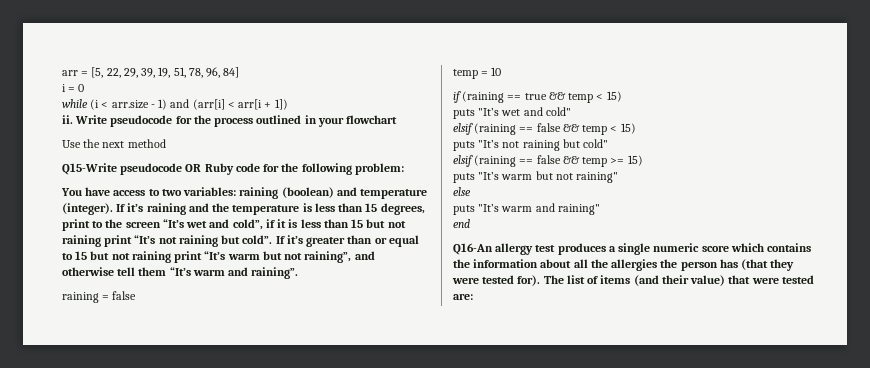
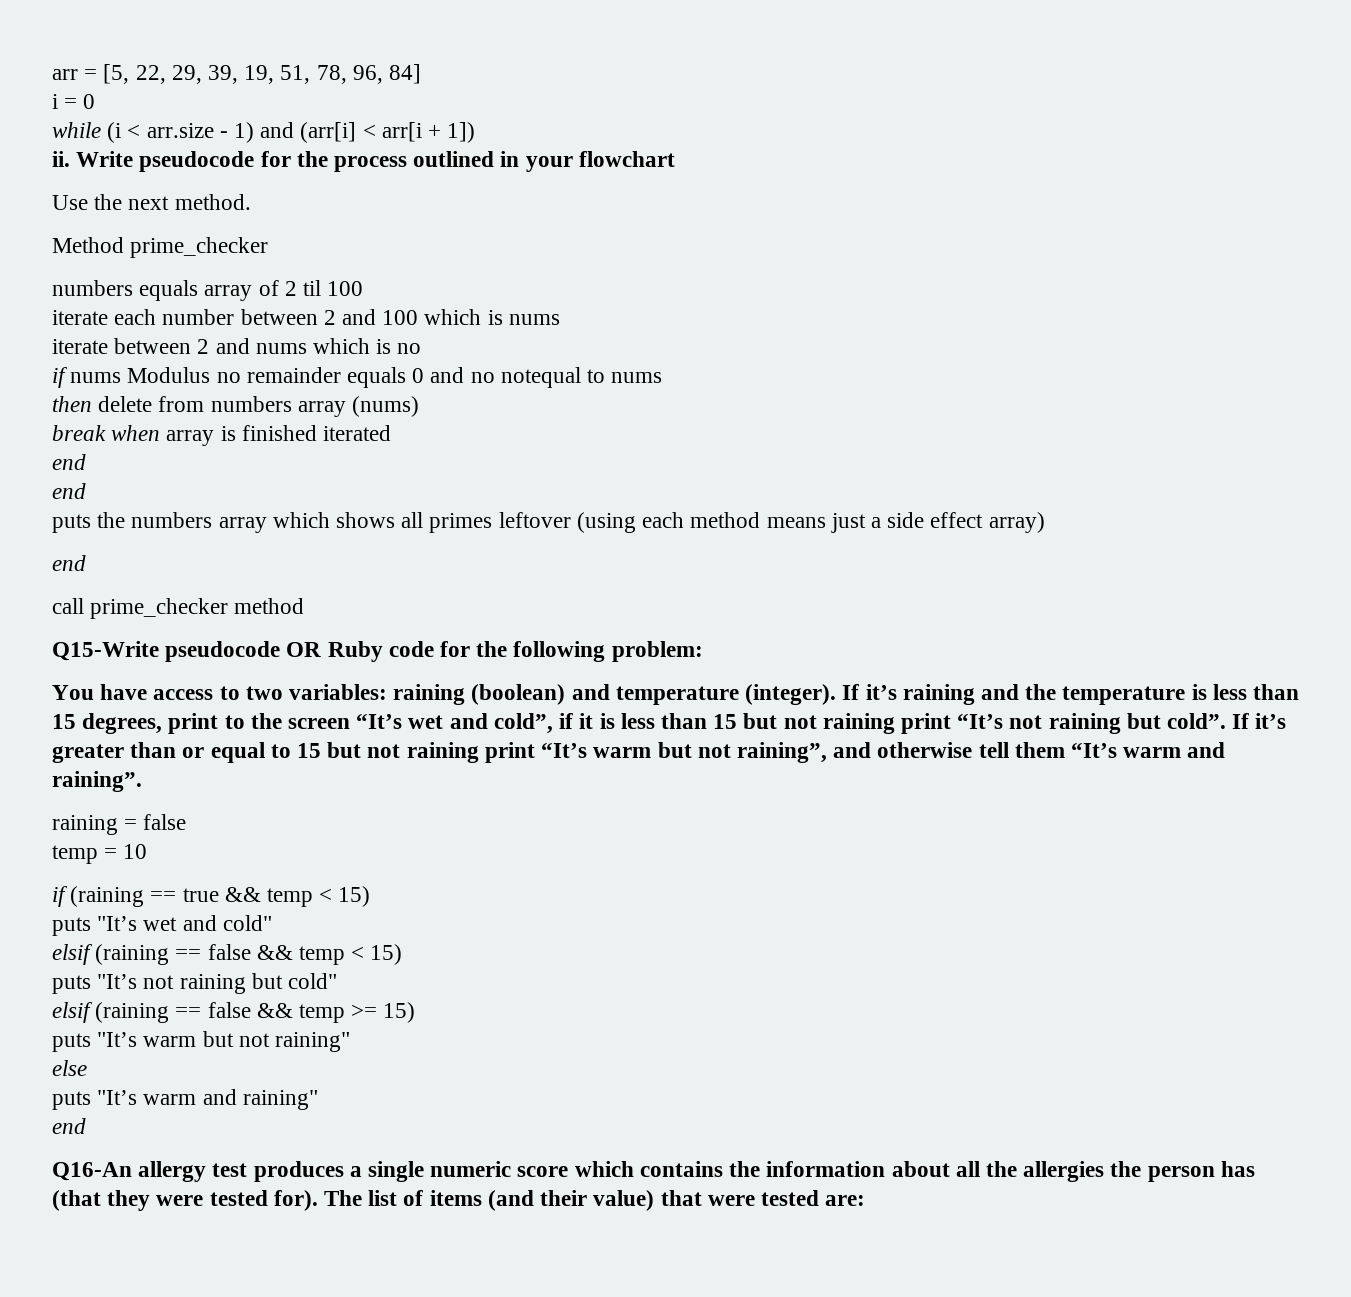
- Use the next method
+ Use the next method.
+ Method prime_checker
+ numbers equals array of 2 til 100
+ iterate each number between 2 and 100 which is nums
+ iterate between 2 and nums which is no
+ if nums Modulus no remainder equals 0 and no notequal to nums
+ then delete from numbers array (nums)
+ break when array is finished iterated
+ end
+ end
+ puts the numbers array which shows all primes leftover (using each method means just a side effect array)
+ end
+ call prime_checker method

